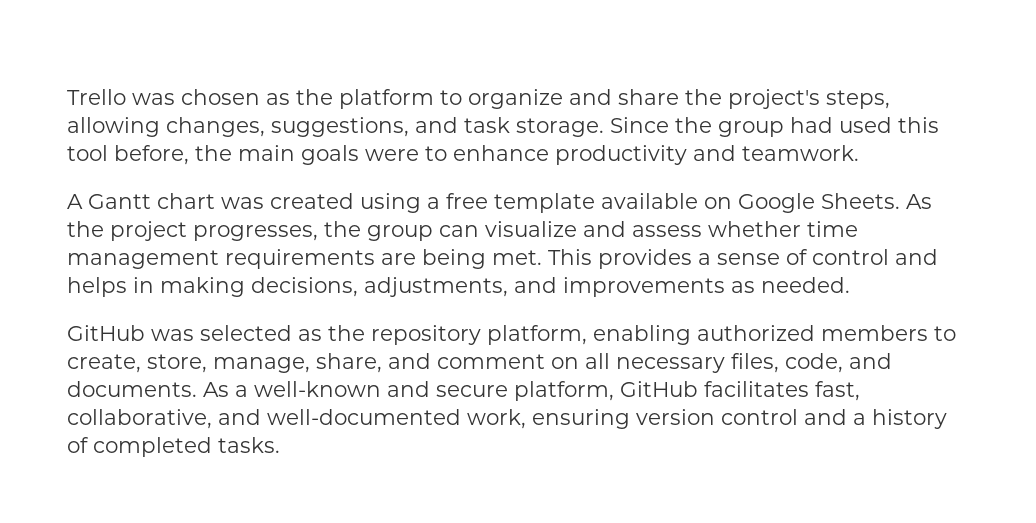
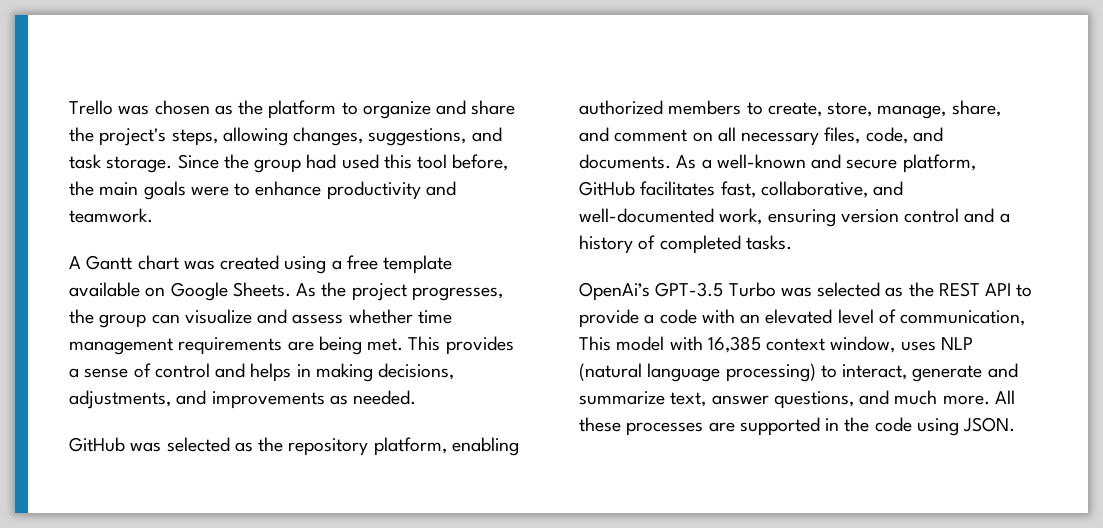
+ OpenAi’s GPT-3.5 Turbo was selected as the REST API to provide a code with an elevated level of communication, This model with 16,385 context window, uses NLP (natural language processing) to interact, generate and summarize text, answer questions, and much more. All these processes are supported in the code using JSON.

